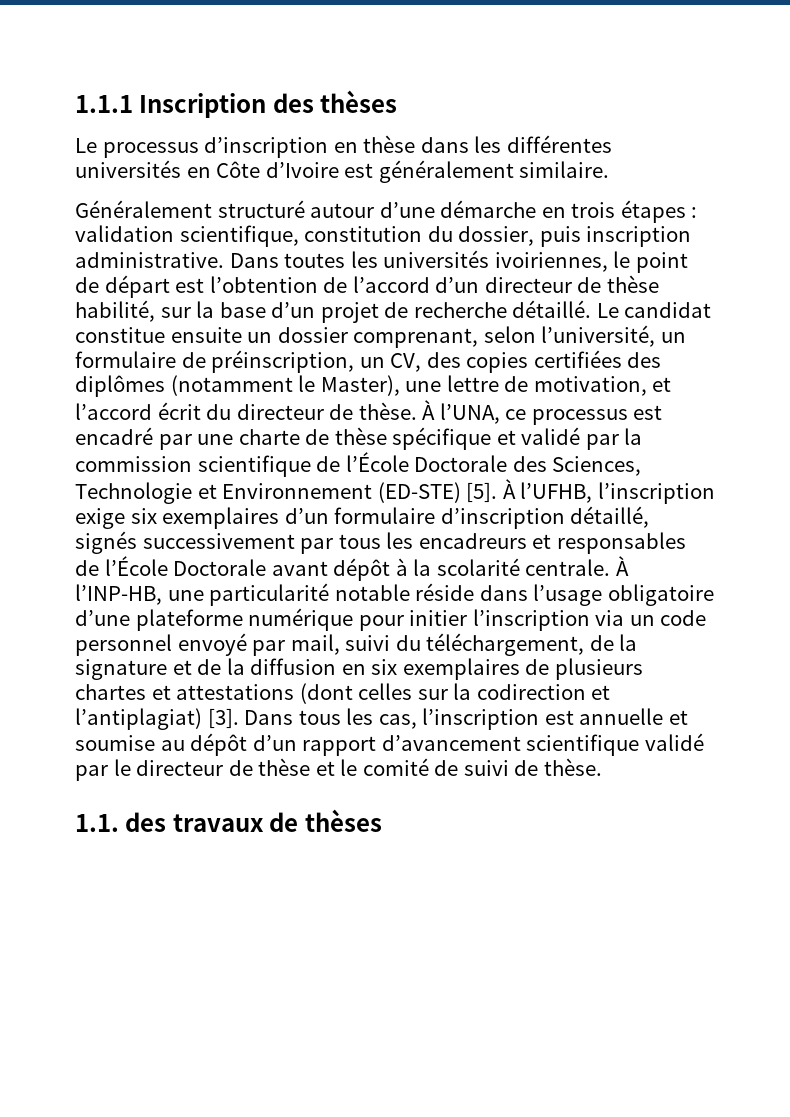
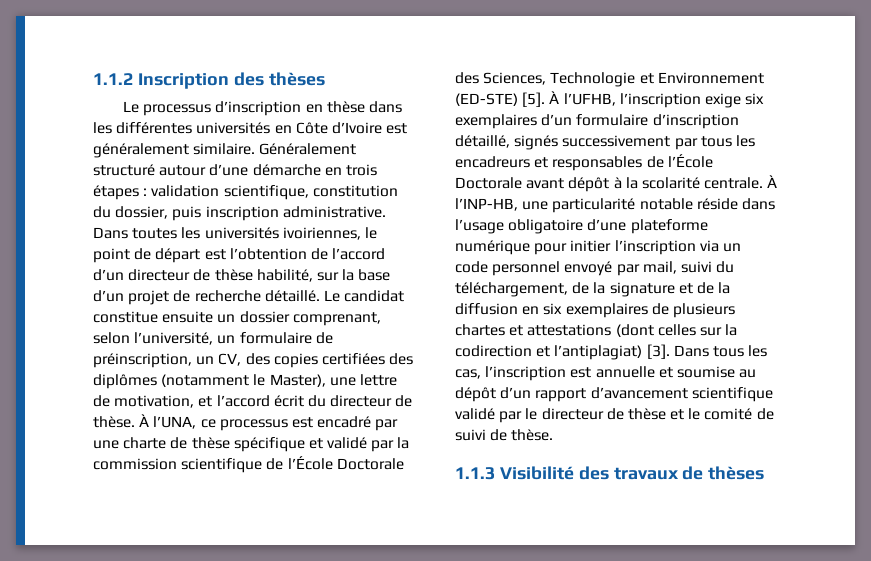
- 1.1.1 Inscription des thèses
+ 1.1.2 Inscription des thèses
- Le processus d’inscription en thèse dans les différentes universités en Côte d’Ivoire est généralement similaire.
- Généralement structuré autour d’une démarche en trois étapes : validation scientifique, constitution du dossier, puis inscription administrative.
+ Le processus d’inscription en thèse dans les différentes universités en Côte d’Ivoire est généralement similaire. Généralement structuré autour d’une démarche en trois étapes : validation scientifique, constitution du dossier, puis inscription administrative.
- 1.1. des travaux de thèses
+ 1.1.3 Visibilité des travaux de thèses

